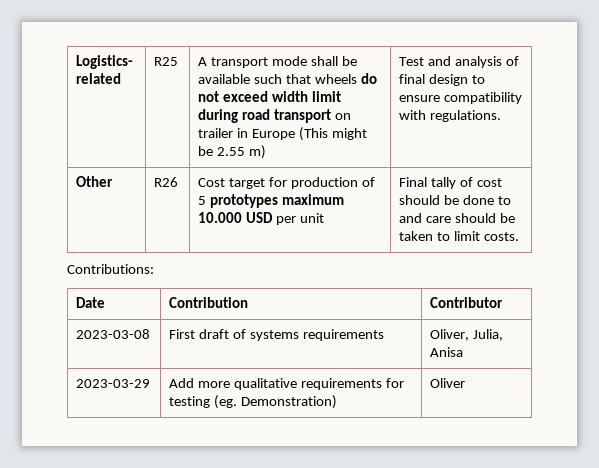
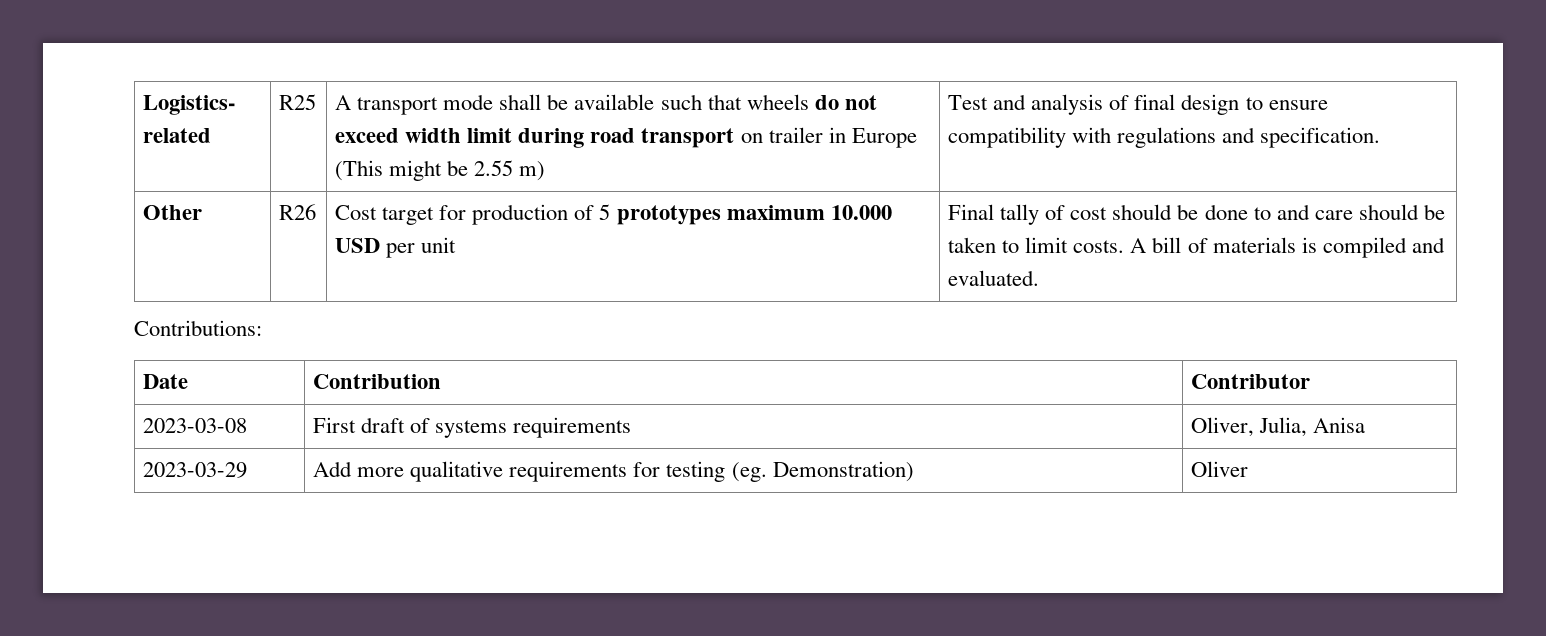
- Test and analysis of final design to ensure compatibility with regulations.
+ Test and analysis of final design to ensure compatibility with regulations and specification.
- Other | R26 | Cost target for production of 5 prototypes maximum 10.000 USD per unit | Final tally of cost should be done to and care should be taken to limit costs.
+ Other | R26 | Cost target for production of 5 prototypes maximum 10.000 USD per unit | Final tally of cost should be done to and care should be taken to limit costs. A bill of materials is compiled and evaluated.

